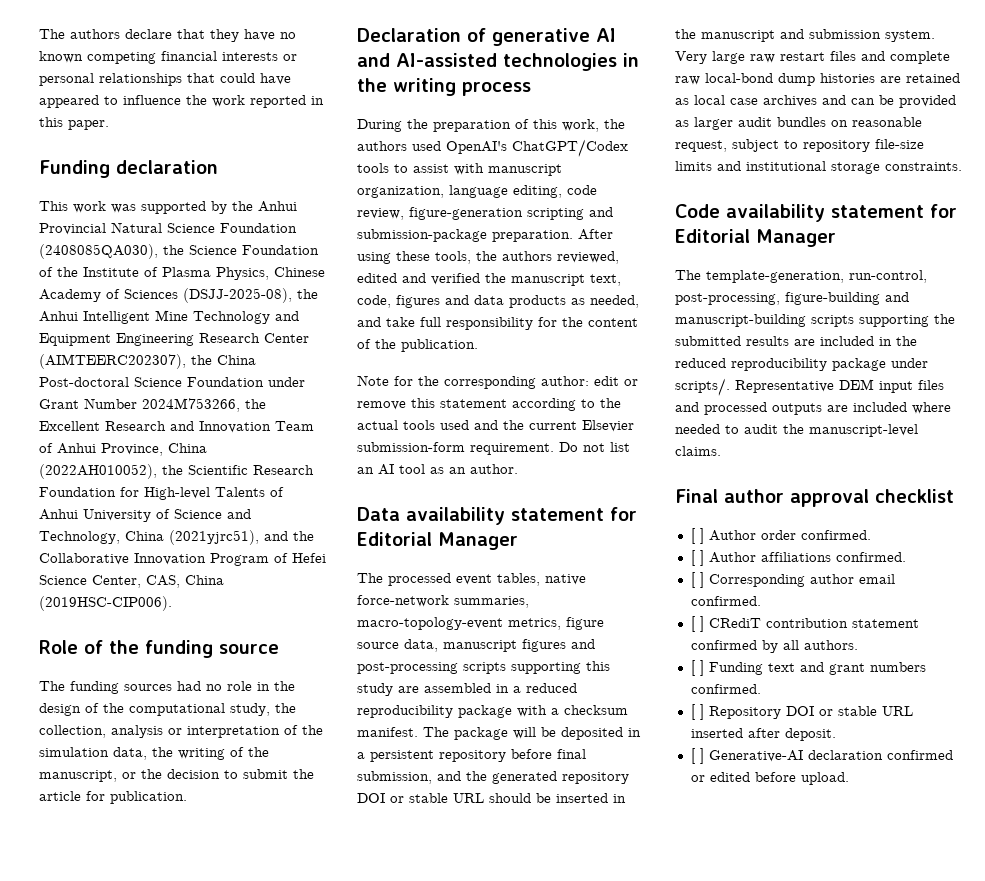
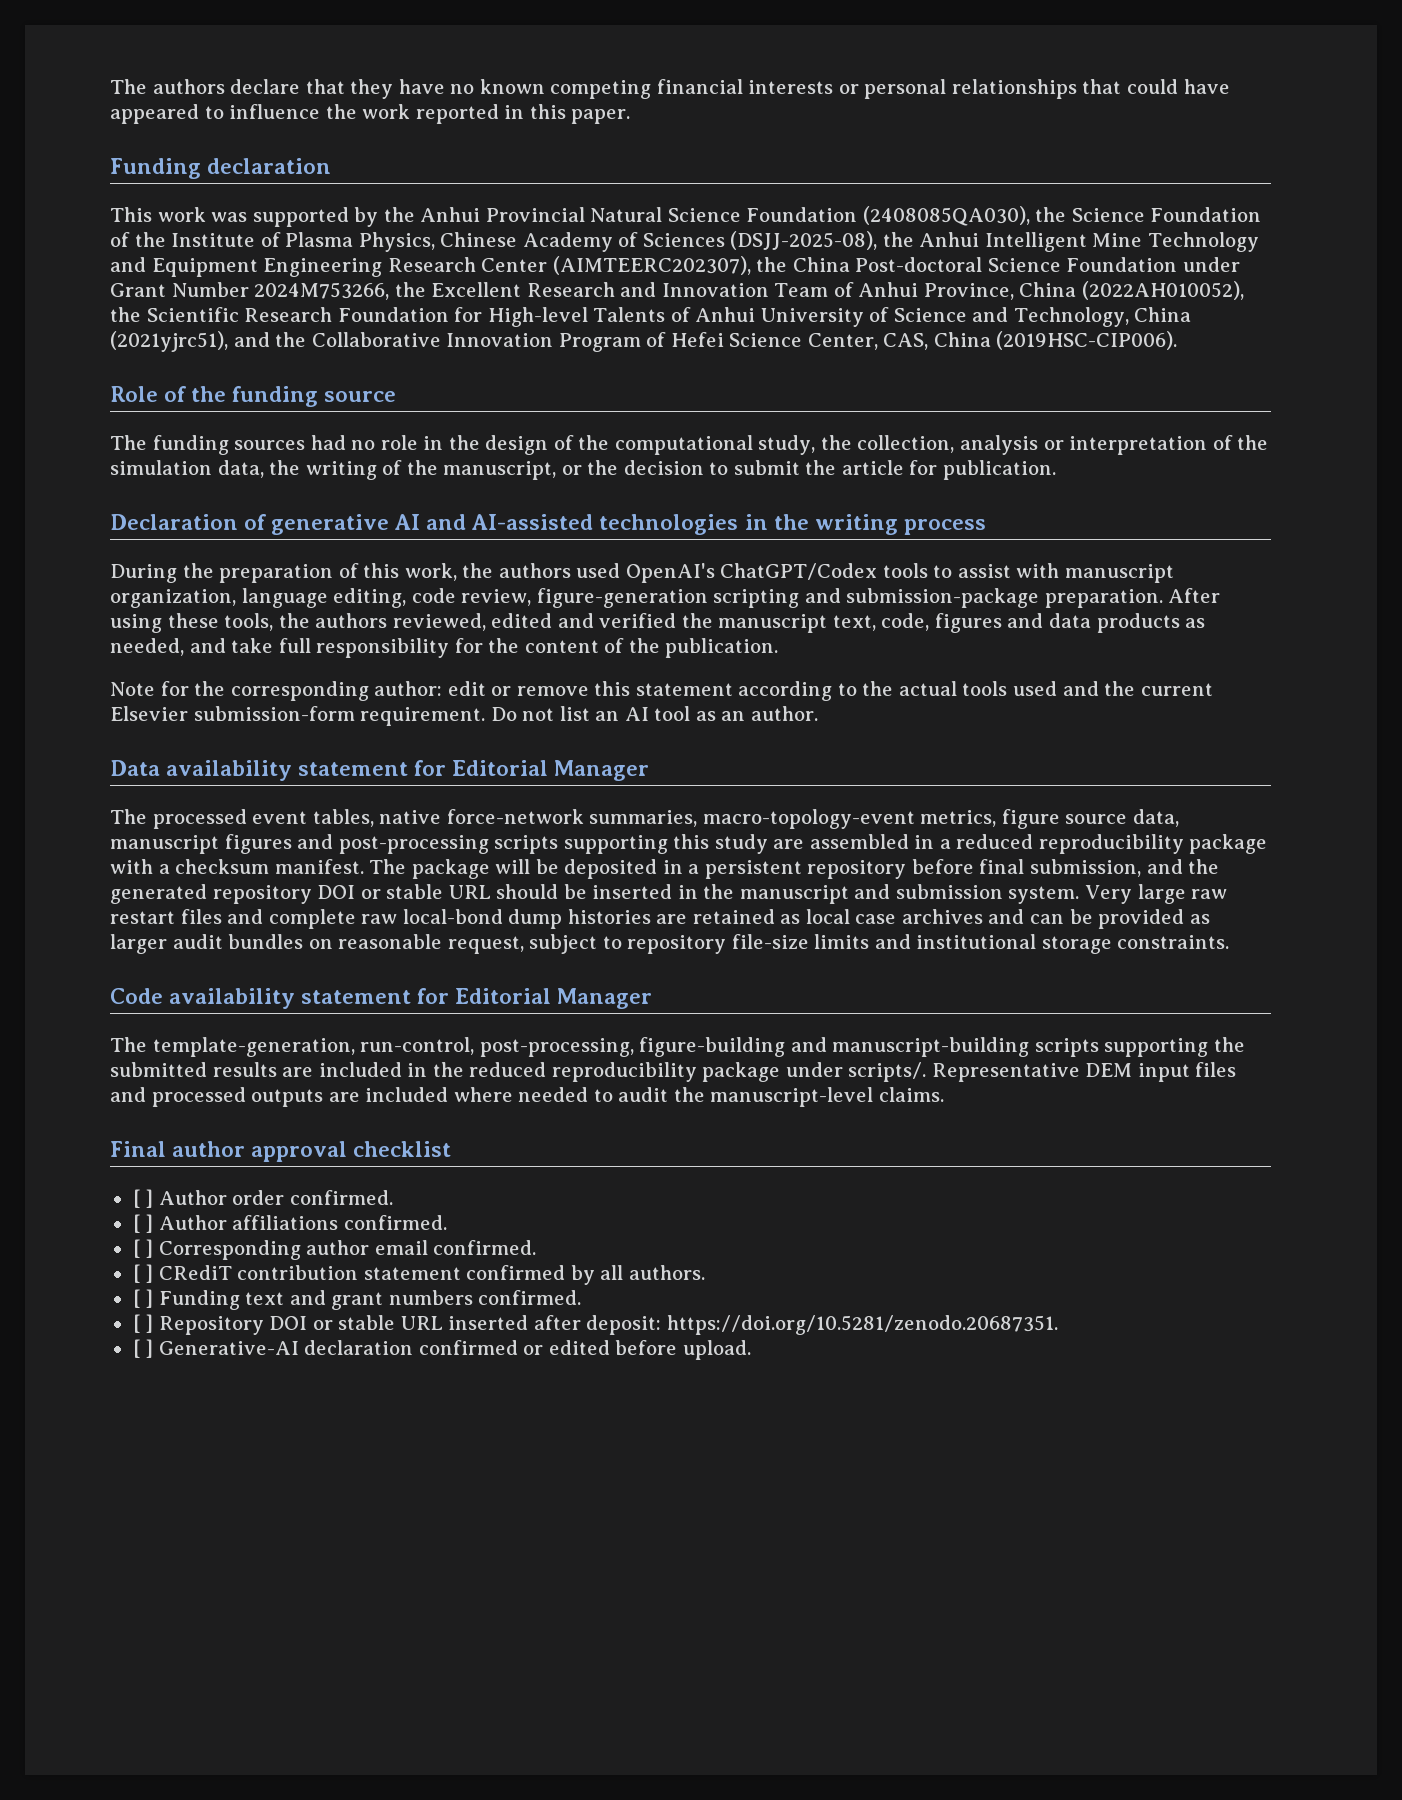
- [ ] Repository DOI or stable URL inserted after deposit.
+ [ ] Repository DOI or stable URL inserted after deposit: https://doi.org/10.5281/zenodo.20687351.

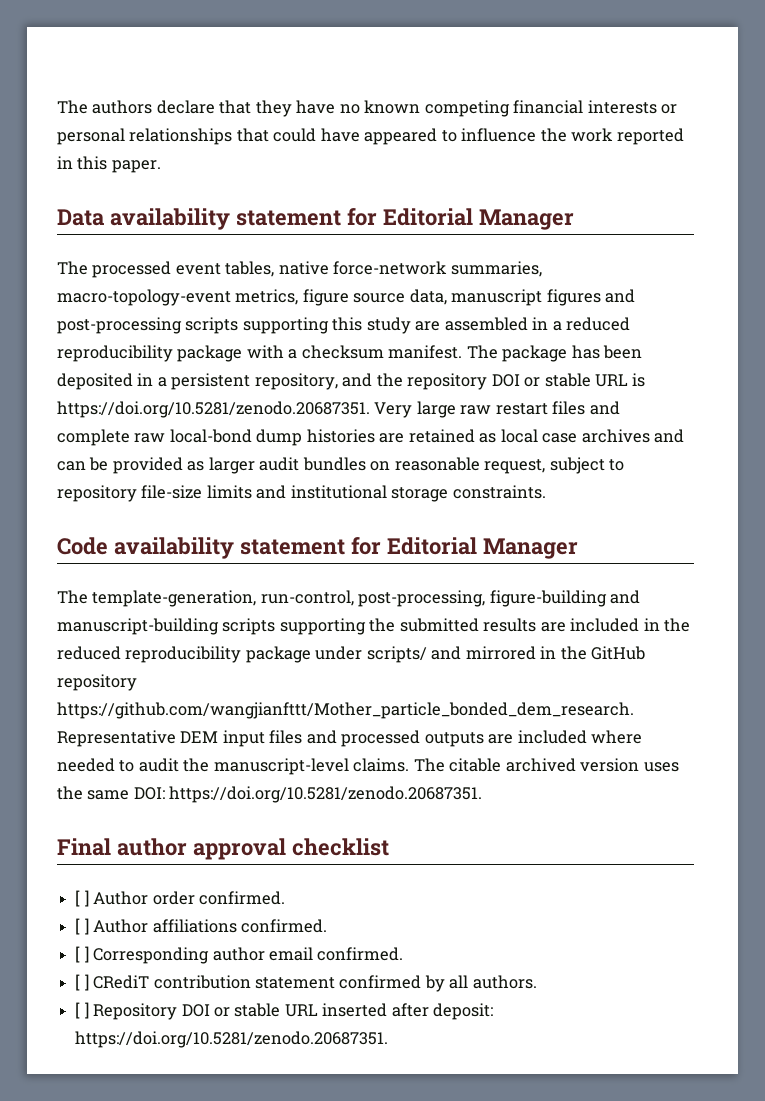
- Funding declaration
- This work was supported by the Anhui Provincial Natural Science Foundation (2408085QA030), the Science Foundation of the Institute of Plasma Physics, Chinese Academy of Sciences (DSJJ-2025-08), the Anhui Intelligent Mine Technology and Equipment Engineering Research Center (AIMTEERC202307), the China Post-doctoral Science Foundation under Grant Number 2024M753266, the Excellent Research and Innovation Team of Anhui Province, China (2022AH010052), the Scientific Research Foundation for High-level Talents of Anhui University of Science and Technology, China (2021yjrc51), and the Collaborative Innovation Program of Hefei Science Center, CAS, China (2019HSC-CIP006).
- Role of the funding source
- The funding sources had no role in the design of the computational study, the collection, analysis or interpretation of the simulation data, the writing of the manuscript, or the decision to submit the article for publication.
- Declaration of generative AI and AI-assisted technologies in the writing process
- During the preparation of this work, the authors used OpenAI's ChatGPT/Codex tools to assist with manuscript organization, language editing, code review, figure-generation scripting and submission-package preparation. After using these tools, the authors reviewed, edited and verified the manuscript text, code, figures and data products as needed, and take full responsibility for the content of the publication.
- Note for the corresponding author: edit or remove this statement according to the actual tools used and the current Elsevier submission-form requirement. Do not list an AI tool as an author.
- The package will be deposited in a persistent repository before final submission, and the generated repository DOI or stable URL should be inserted in the manuscript and submission system. Very large raw restart files and complete raw local-bond dump histories are retained as local case archives and can be provided as larger audit bundles on reasonable request, subject to repository file-size limits and institutional storage constraints.
+ The package has been deposited in a persistent repository, and the repository DOI or stable URL is https://doi.org/10.5281/zenodo.20687351. Very large raw restart files and complete raw local-bond dump histories are retained as local case archives and can be provided as larger audit bundles on reasonable request, subject to repository file-size limits and institutional storage constraints.
- The template-generation, run-control, post-processing, figure-building and manuscript-building scripts supporting the submitted results are included in the reduced reproducibility package under scripts/. Representative DEM input files and processed outputs are included where needed to audit the manuscript-level claims.
+ The template-generation, run-control, post-processing, figure-building and manuscript-building scripts supporting the submitted results are included in the reduced reproducibility package under scripts/ and mirrored in the GitHub repository https://github.com/wangjianfttt/Mother_particle_bonded_dem_research. Representative DEM input files and processed outputs are included where needed to audit the manuscript-level claims. The citable archived version uses the same DOI: https://doi.org/10.5281/zenodo.20687351.
- [ ] Funding text and grant numbers confirmed.
- [ ] Generative-AI declaration confirmed or edited before upload.

